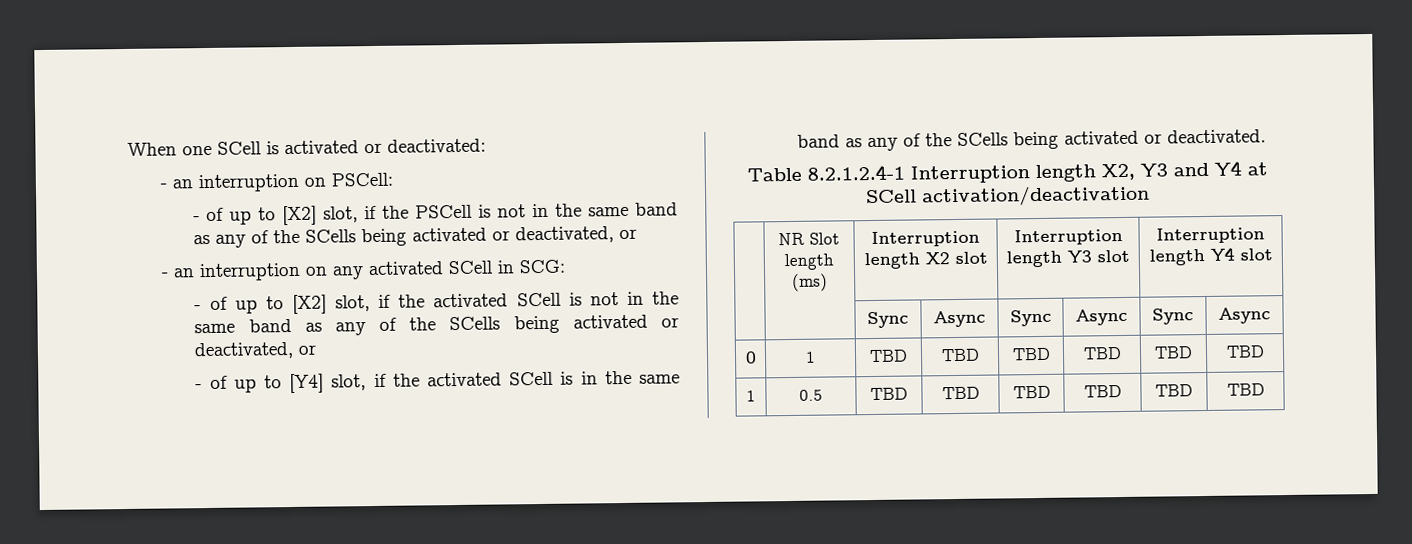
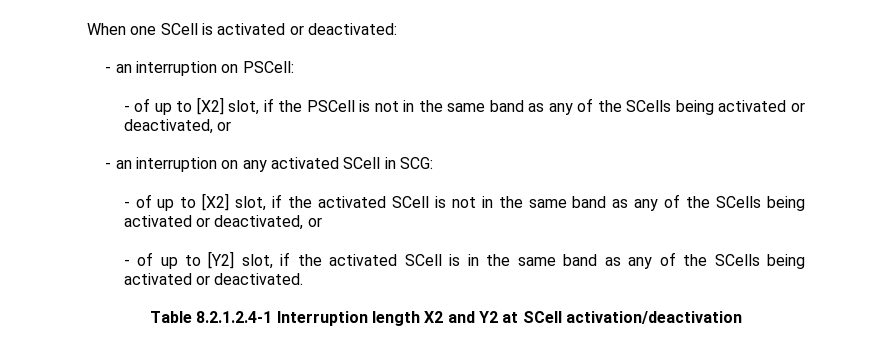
- - of up to [Y4] slot, if the activated SCell is in the same band as any of the SCells being activated or deactivated.
+ - of up to [Y2] slot, if the activated SCell is in the same band as any of the SCells being activated or deactivated.
- Table 8.2.1.2.4-1 Interruption length X2, Y3 and Y4 at SCell activation/deactivation
+ Table 8.2.1.2.4-1 Interruption length X2 and Y2 at SCell activation/deactivation
- | NR Slot length (ms) | Interruption length X2 slot | Interruption length Y3 slot | Interruption length Y4 slot
- | | Sync | Async | Sync | Async | Sync | Async
- 0 | 1 | TBD | TBD | TBD | TBD | TBD | TBD
- 1 | 0.5 | TBD | TBD | TBD | TBD | TBD | TBD

